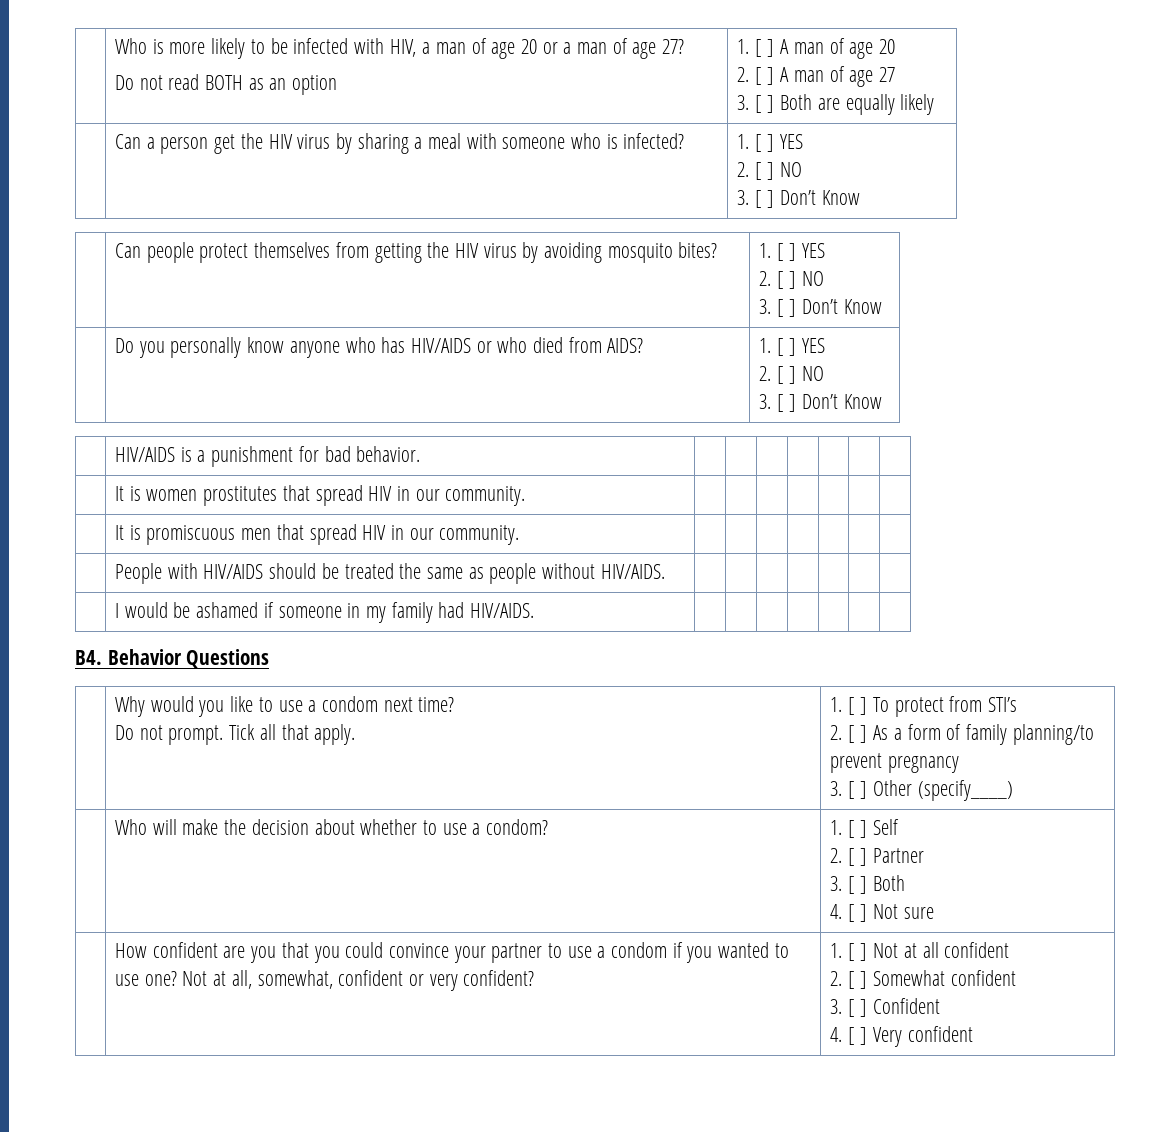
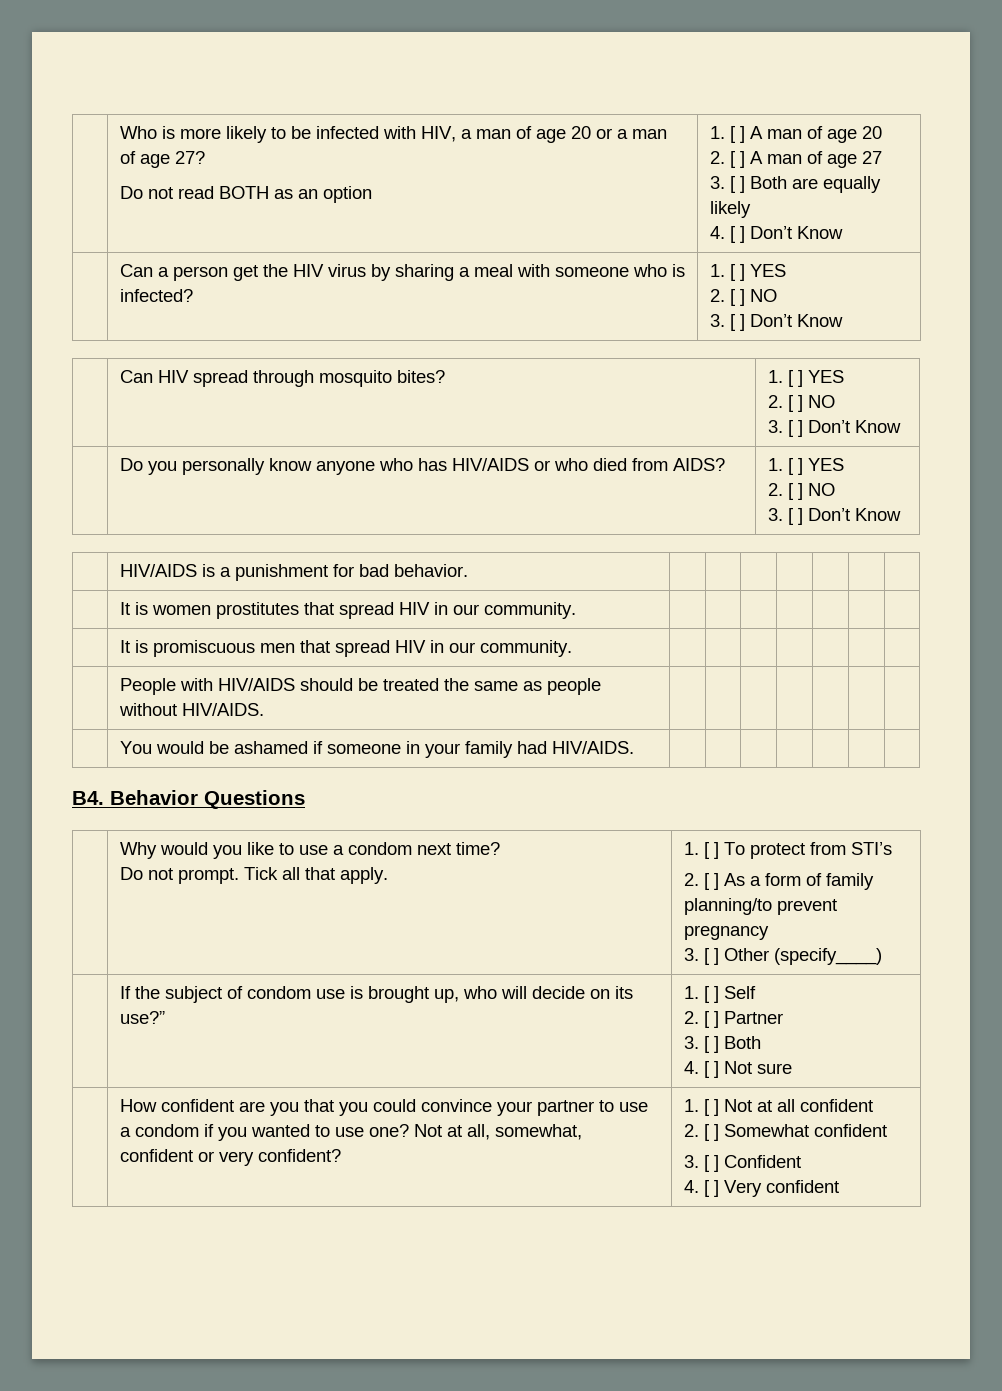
+ 4. [ ] Don’t Know
- | Can people protect themselves from getting the HIV virus by avoiding mosquito bites? | 1. [ ] YES
+ | Can HIV spread through mosquito bites? | 1. [ ] YES
- | I would be ashamed if someone in my family had HIV/AIDS. | | | | | | |
+ | You would be ashamed if someone in your family had HIV/AIDS. | | | | | | |
- | Who will make the decision about whether to use a condom? | 1. [ ] Self
+ | If the subject of condom use is brought up, who will decide on its use?” | 1. [ ] Self

